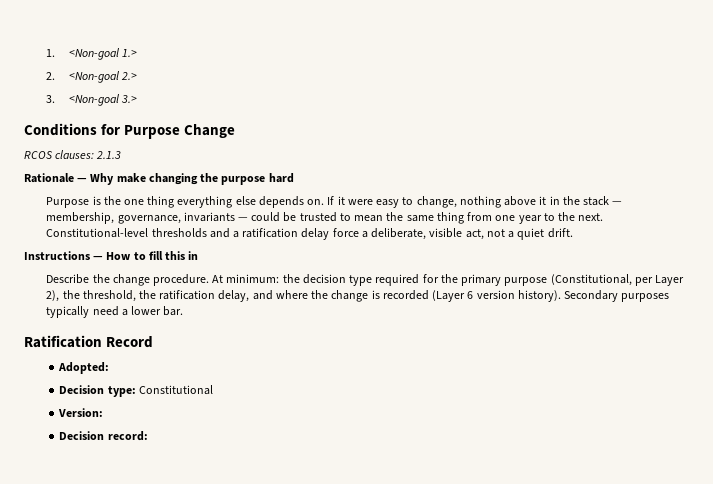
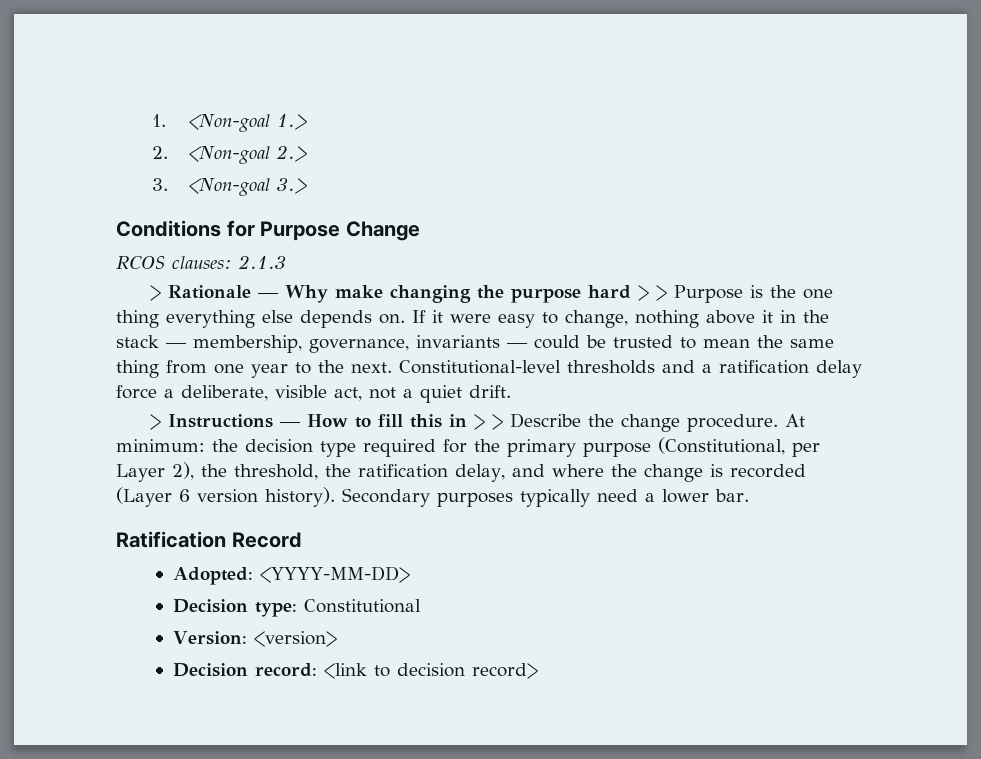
- Rationale — Why make changing the purpose hard
- Purpose is the one thing everything else depends on.
+ > Rationale — Why make changing the purpose hard > > Purpose is the one thing everything else depends on.
- Instructions — How to fill this in
- Describe the change procedure.
+ > Instructions — How to fill this in > > Describe the change procedure.
- Adopted:
+ Adopted: <YYYY-MM-DD>
- Version:
+ Version: <version>
- Decision record:
+ Decision record: <link to decision record>

